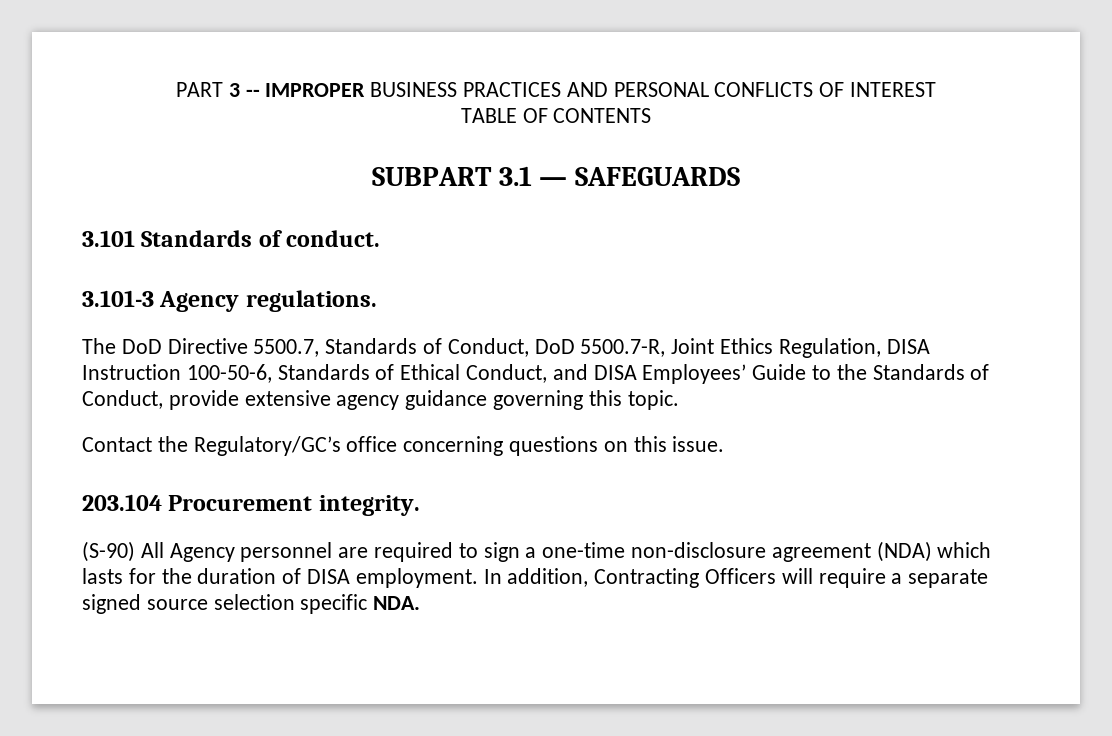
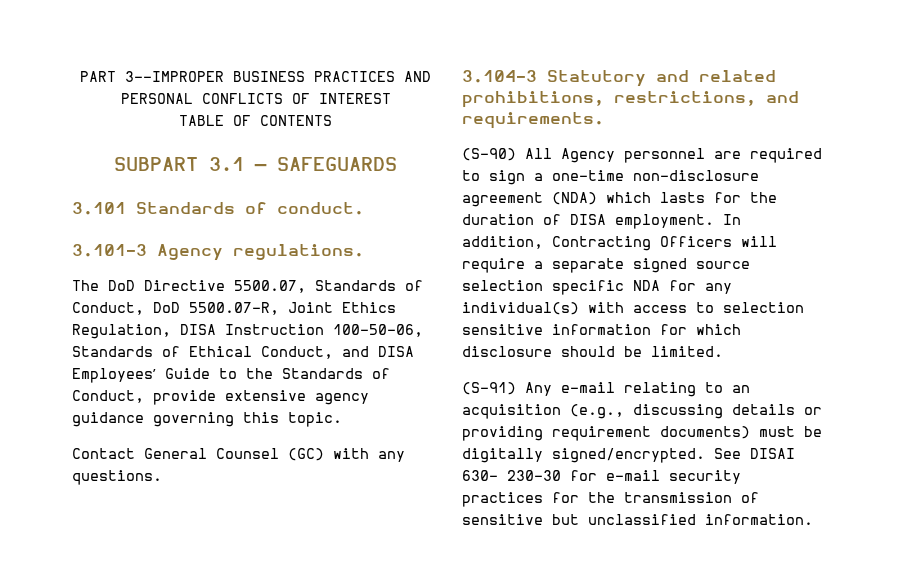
- PART 3 -- IMPROPER BUSINESS PRACTICES AND PERSONAL CONFLICTS OF INTEREST
+ PART 3--IMPROPER BUSINESS PRACTICES AND PERSONAL CONFLICTS OF INTEREST
- The DoD Directive 5500.7, Standards of Conduct, DoD 5500.7-R, Joint Ethics Regulation, DISA Instruction 100-50-6, Standards of Ethical Conduct, and DISA Employees’ Guide to the Standards of Conduct, provide extensive agency guidance governing this topic.
+ The DoD Directive 5500.07, Standards of Conduct, DoD 5500.07-R, Joint Ethics Regulation, DISA Instruction 100-50-06, Standards of Ethical Conduct, and DISA Employees’ Guide to the Standards of Conduct, provide extensive agency guidance governing this topic.
- Contact the Regulatory/GC’s office concerning questions on this issue.
- 203.104 Procurement integrity.
+ Contact General Counsel (GC) with any questions.
+ 3.104-3 Statutory and related prohibitions, restrictions, and requirements.
- In addition, Contracting Officers will require a separate signed source selection specific NDA.
+ In addition, Contracting Officers will require a separate signed source selection specific NDA for any individual(s) with access to selection sensitive information for which disclosure should be limited.
+ (S-91) Any e-mail relating to an acquisition (e.g., discussing details or providing requirement documents) must be digitally signed/encrypted. See DISAI 630- 230-30 for e-mail security practices for the transmission of sensitive but unclassified information.

